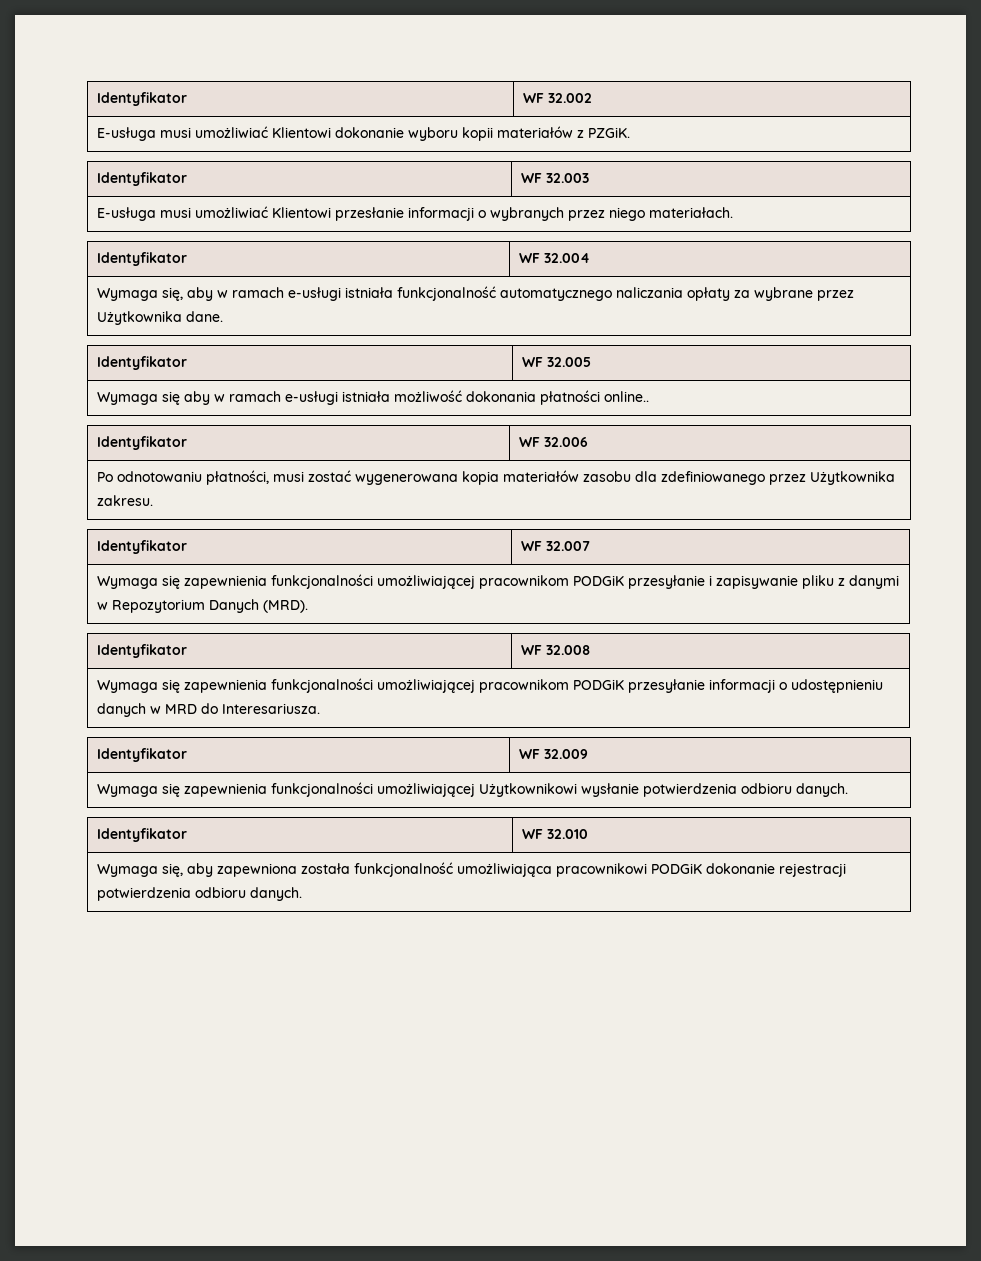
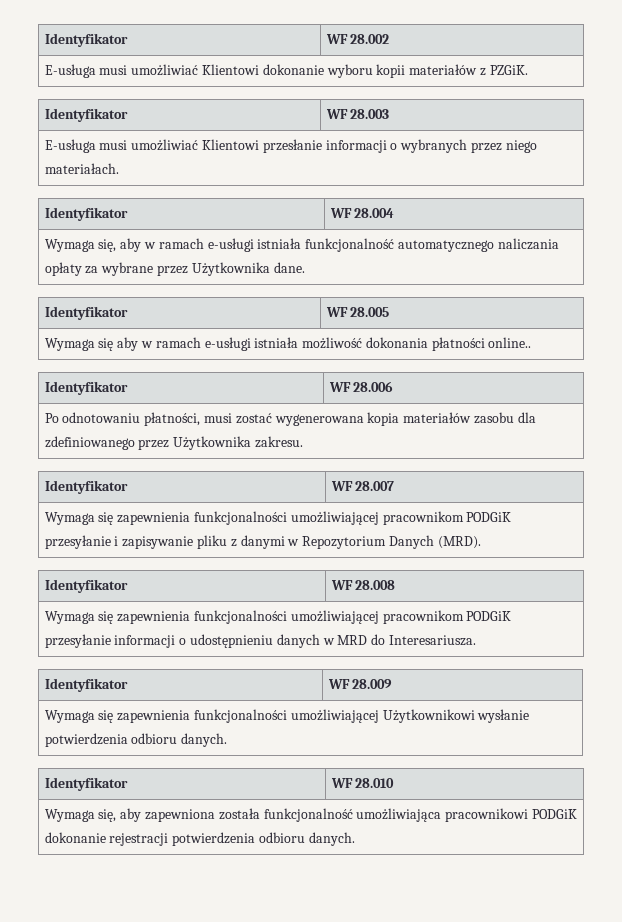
- Identyfikator | WF 32.002
+ Identyfikator | WF 28.002
- Identyfikator | WF 32.003
+ Identyfikator | WF 28.003
- Identyfikator | WF 32.004
+ Identyfikator | WF 28.004
- Identyfikator | WF 32.005
+ Identyfikator | WF 28.005
- Identyfikator | WF 32.006
+ Identyfikator | WF 28.006
- Identyfikator | WF 32.007
+ Identyfikator | WF 28.007
- Identyfikator | WF 32.008
+ Identyfikator | WF 28.008
- Identyfikator | WF 32.009
+ Identyfikator | WF 28.009
- Identyfikator | WF 32.010
+ Identyfikator | WF 28.010

